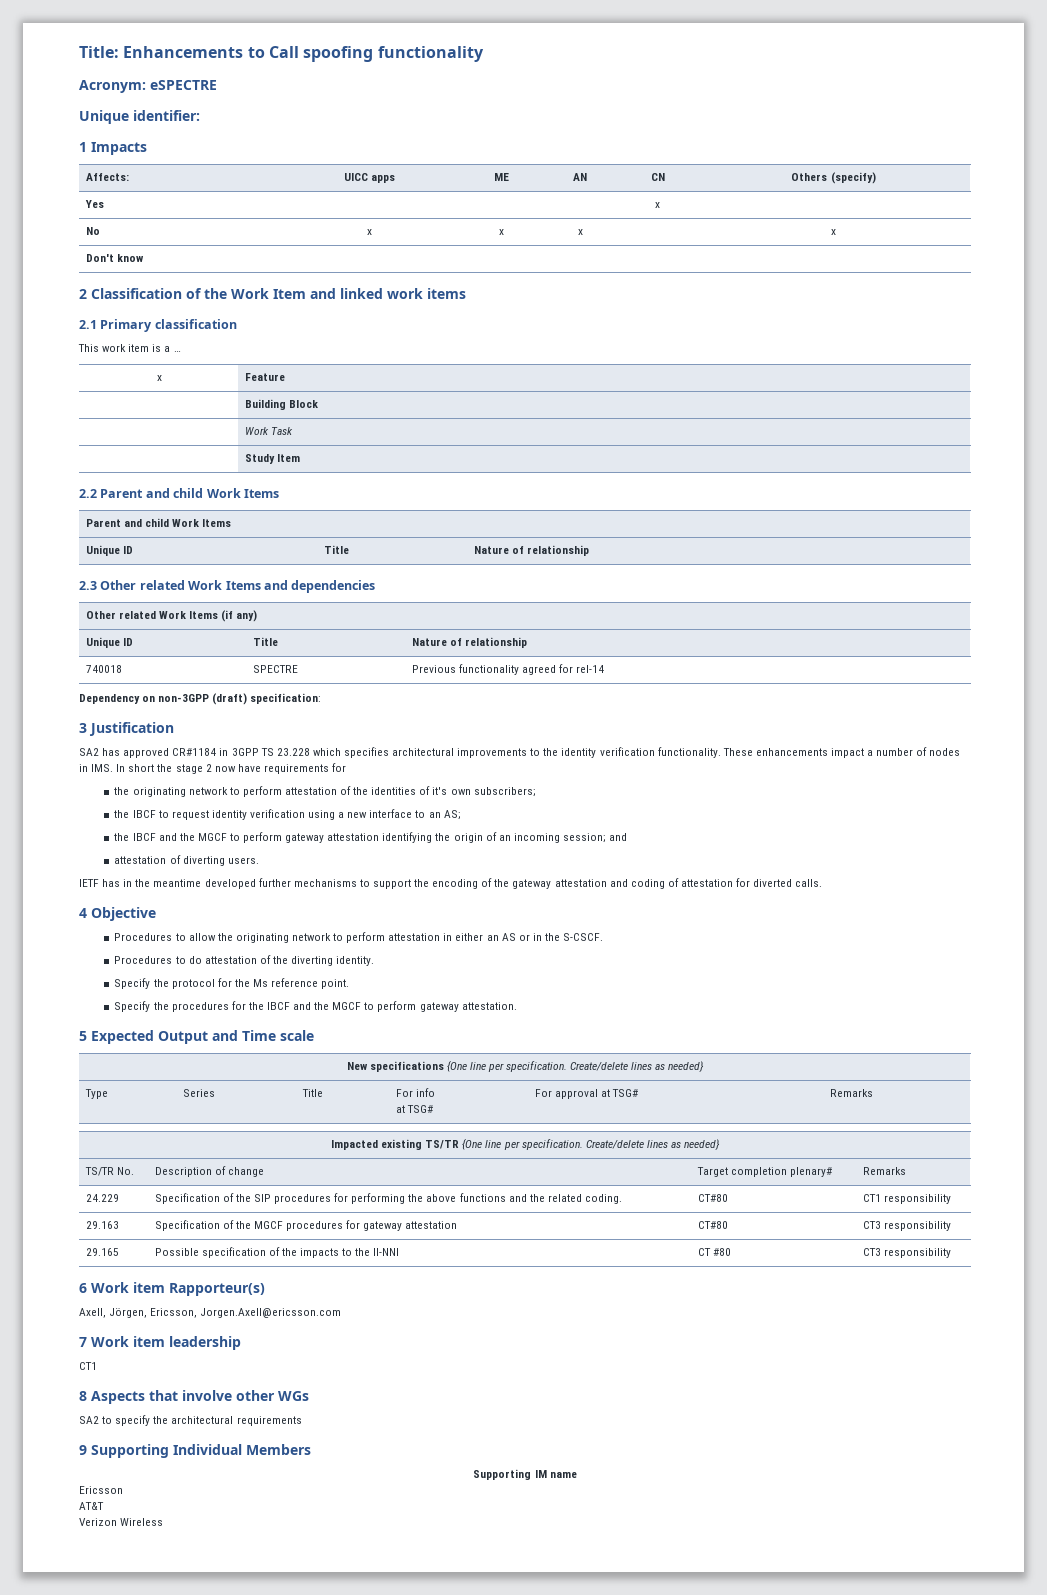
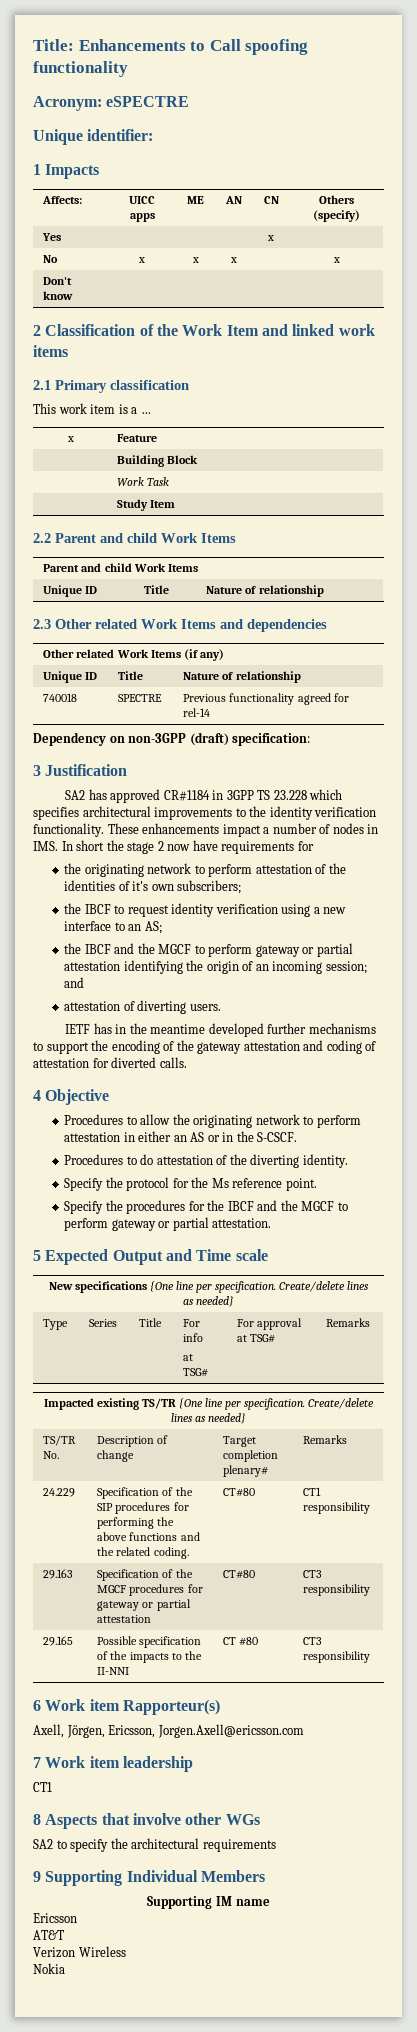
- the IBCF and the MGCF to perform gateway attestation identifying the origin of an incoming session; and
+ the IBCF and the MGCF to perform gateway or partial attestation identifying the origin of an incoming session; and
- Specify the procedures for the IBCF and the MGCF to perform gateway attestation.
+ Specify the procedures for the IBCF and the MGCF to perform gateway or partial attestation.
- 29.163 | Specification of the MGCF procedures for gateway attestation | CT#80 | CT3 responsibility
+ 29.163 | Specification of the MGCF procedures for gateway or partial attestation | CT#80 | CT3 responsibility
+ Nokia

